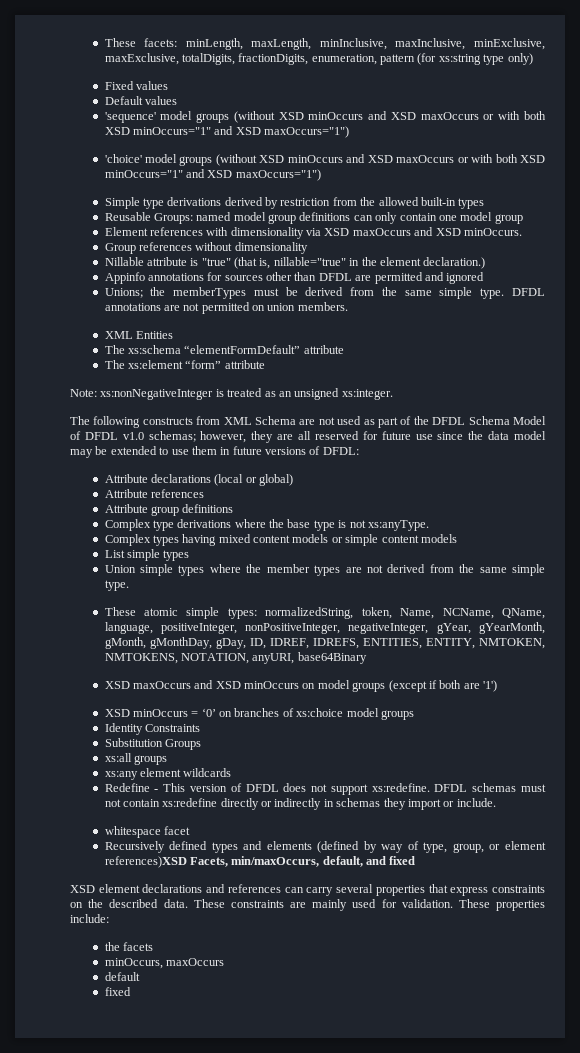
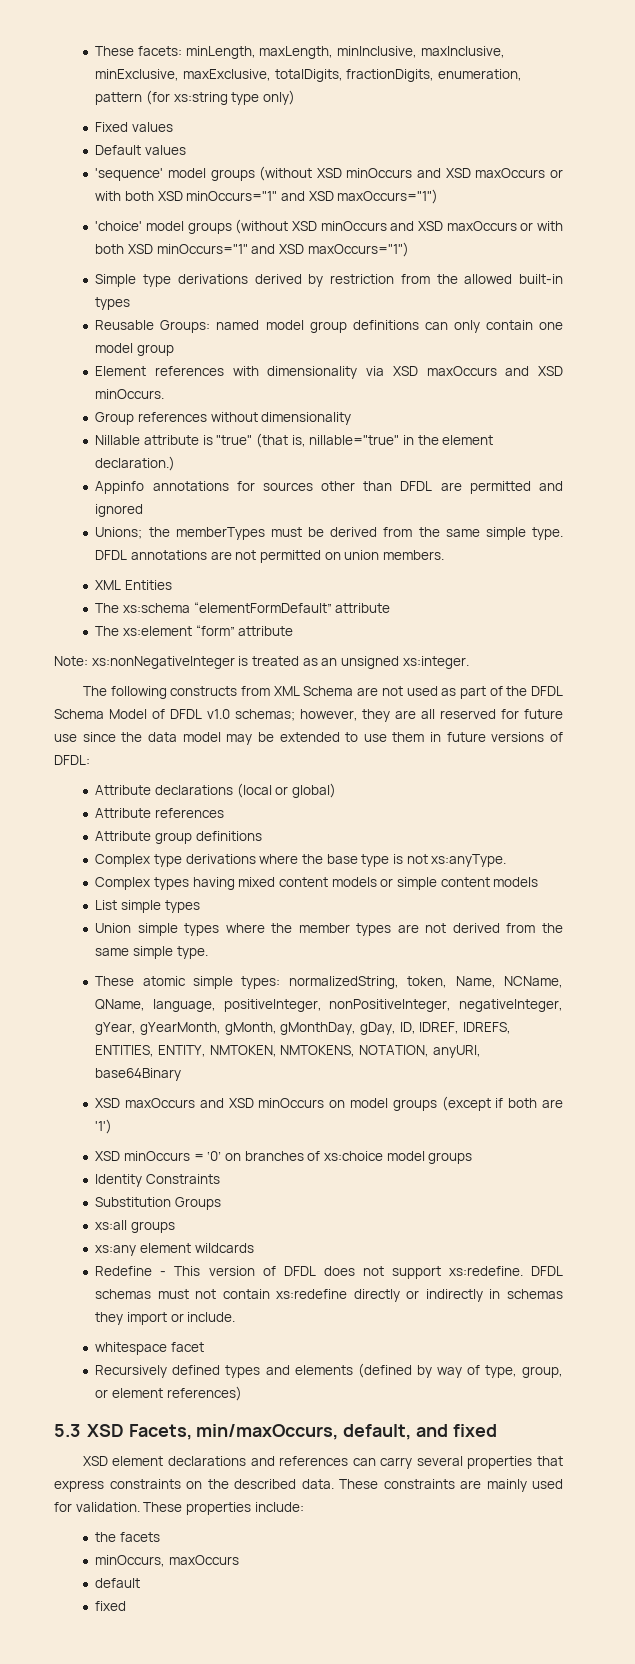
- Recursively defined types and elements (defined by way of type, group, or element references)XSD Facets, min/maxOccurs, default, and fixed
+ Recursively defined types and elements (defined by way of type, group, or element references)
+ 5.3 XSD Facets, min/maxOccurs, default, and fixed

